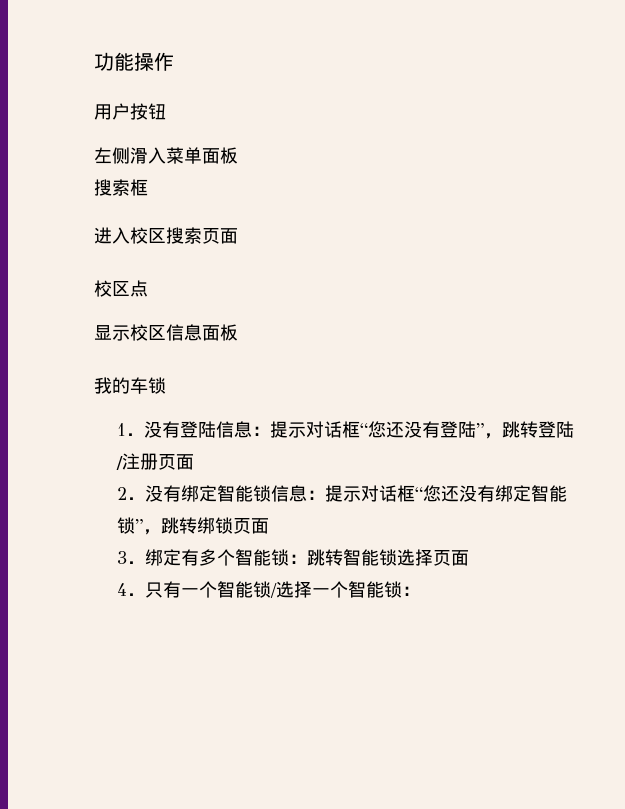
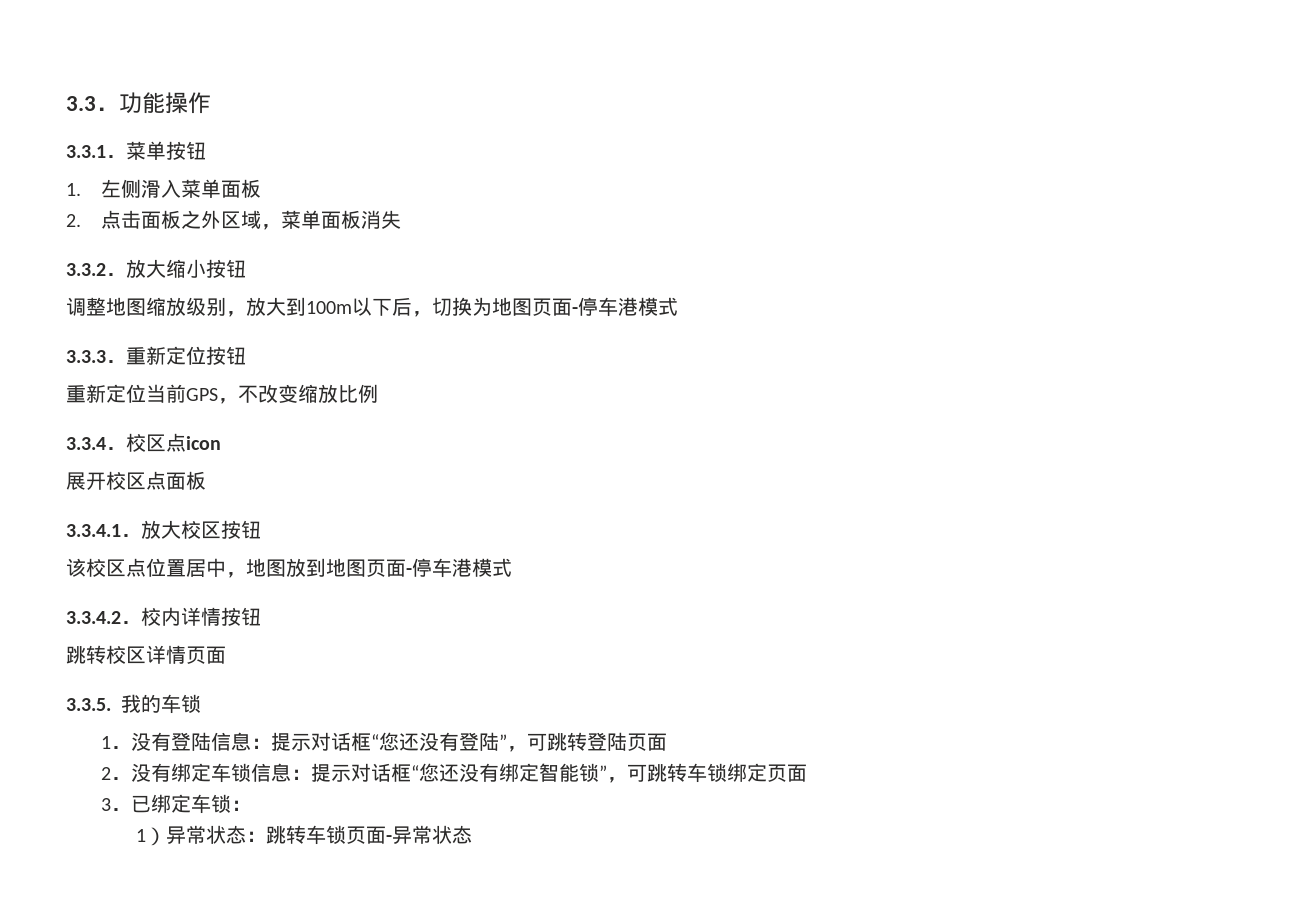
- 功能操作
+ 3.3．功能操作
- 用户按钮
- 左侧滑入菜单面板
+ 3.3.1．菜单按钮
+ 1.左侧滑入菜单面板
- 搜索框
- 进入校区搜索页面
- 校区点
- 显示校区信息面板
- 我的车锁
+ 2.点击面板之外区域，菜单面板消失
+ 3.3.2．放大缩小按钮
+ 调整地图缩放级别，放大到100m以下后，切换为地图页面-停车港模式
+ 3.3.3．重新定位按钮
+ 重新定位当前GPS，不改变缩放比例
+ 3.3.4．校区点icon
+ 展开校区点面板
+ 3.3.4.1．放大校区按钮
+ 该校区点位置居中，地图放到地图页面-停车港模式
+ 3.3.4.2．校内详情按钮
+ 跳转校区详情页面
+ 3.3.5.我的车锁
- 1．没有登陆信息：提示对话框“您还没有登陆”，跳转登陆/注册页面
+ 1．没有登陆信息：提示对话框“您还没有登陆”，可跳转登陆页面
- 2．没有绑定智能锁信息：提示对话框“您还没有绑定智能锁”，跳转绑锁页面
+ 2．没有绑定车锁信息：提示对话框“您还没有绑定智能锁”，可跳转车锁绑定页面
- 3．绑定有多个智能锁：跳转智能锁选择页面
- 4．只有一个智能锁/选择一个智能锁：
+ 3．已绑定车锁：
+ 1）异常状态：跳转车锁页面-异常状态

